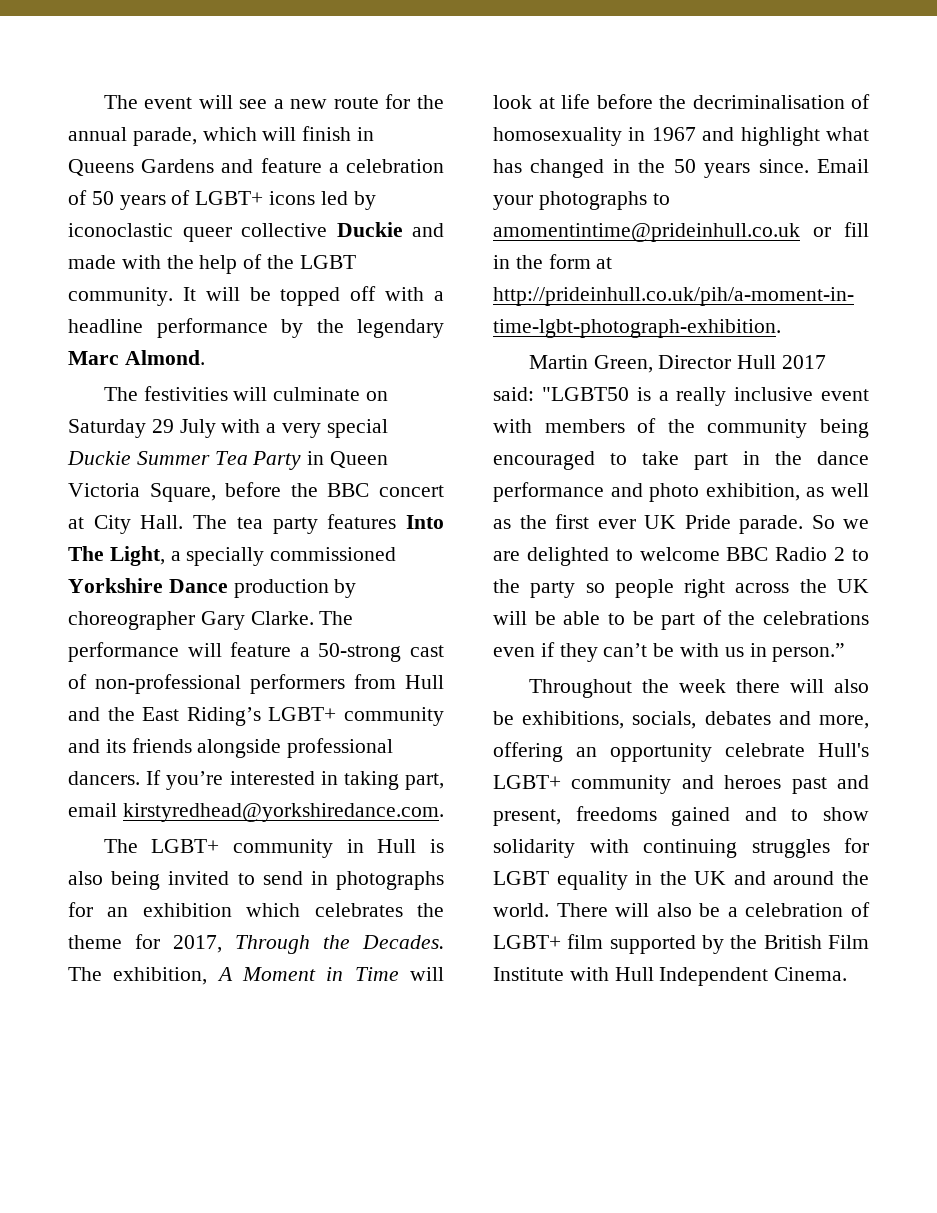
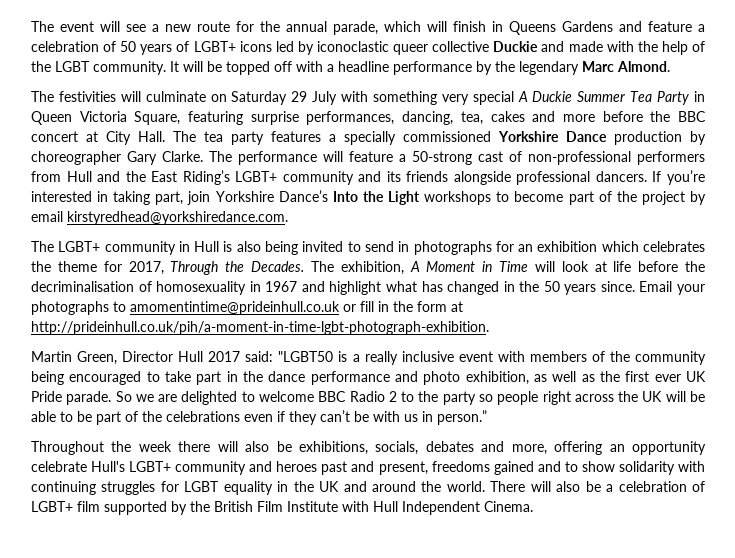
- The festivities will culminate on Saturday 29 July with a very special Duckie Summer Tea Party in Queen Victoria Square, before the BBC concert at City Hall.
+ The festivities will culminate on Saturday 29 July with something very special A Duckie Summer Tea Party in Queen Victoria Square, featuring surprise performances, dancing, tea, cakes and more before the BBC concert at City Hall.
- The tea party features Into The Light, a specially commissioned Yorkshire Dance production by choreographer Gary Clarke.
+ The tea party features a specially commissioned Yorkshire Dance production by choreographer Gary Clarke.
- If you’re interested in taking part, email kirstyredhead@yorkshiredance.com.
+ If you’re interested in taking part, join Yorkshire Dance’s Into the Light workshops to become part of the project by email kirstyredhead@yorkshiredance.com.

